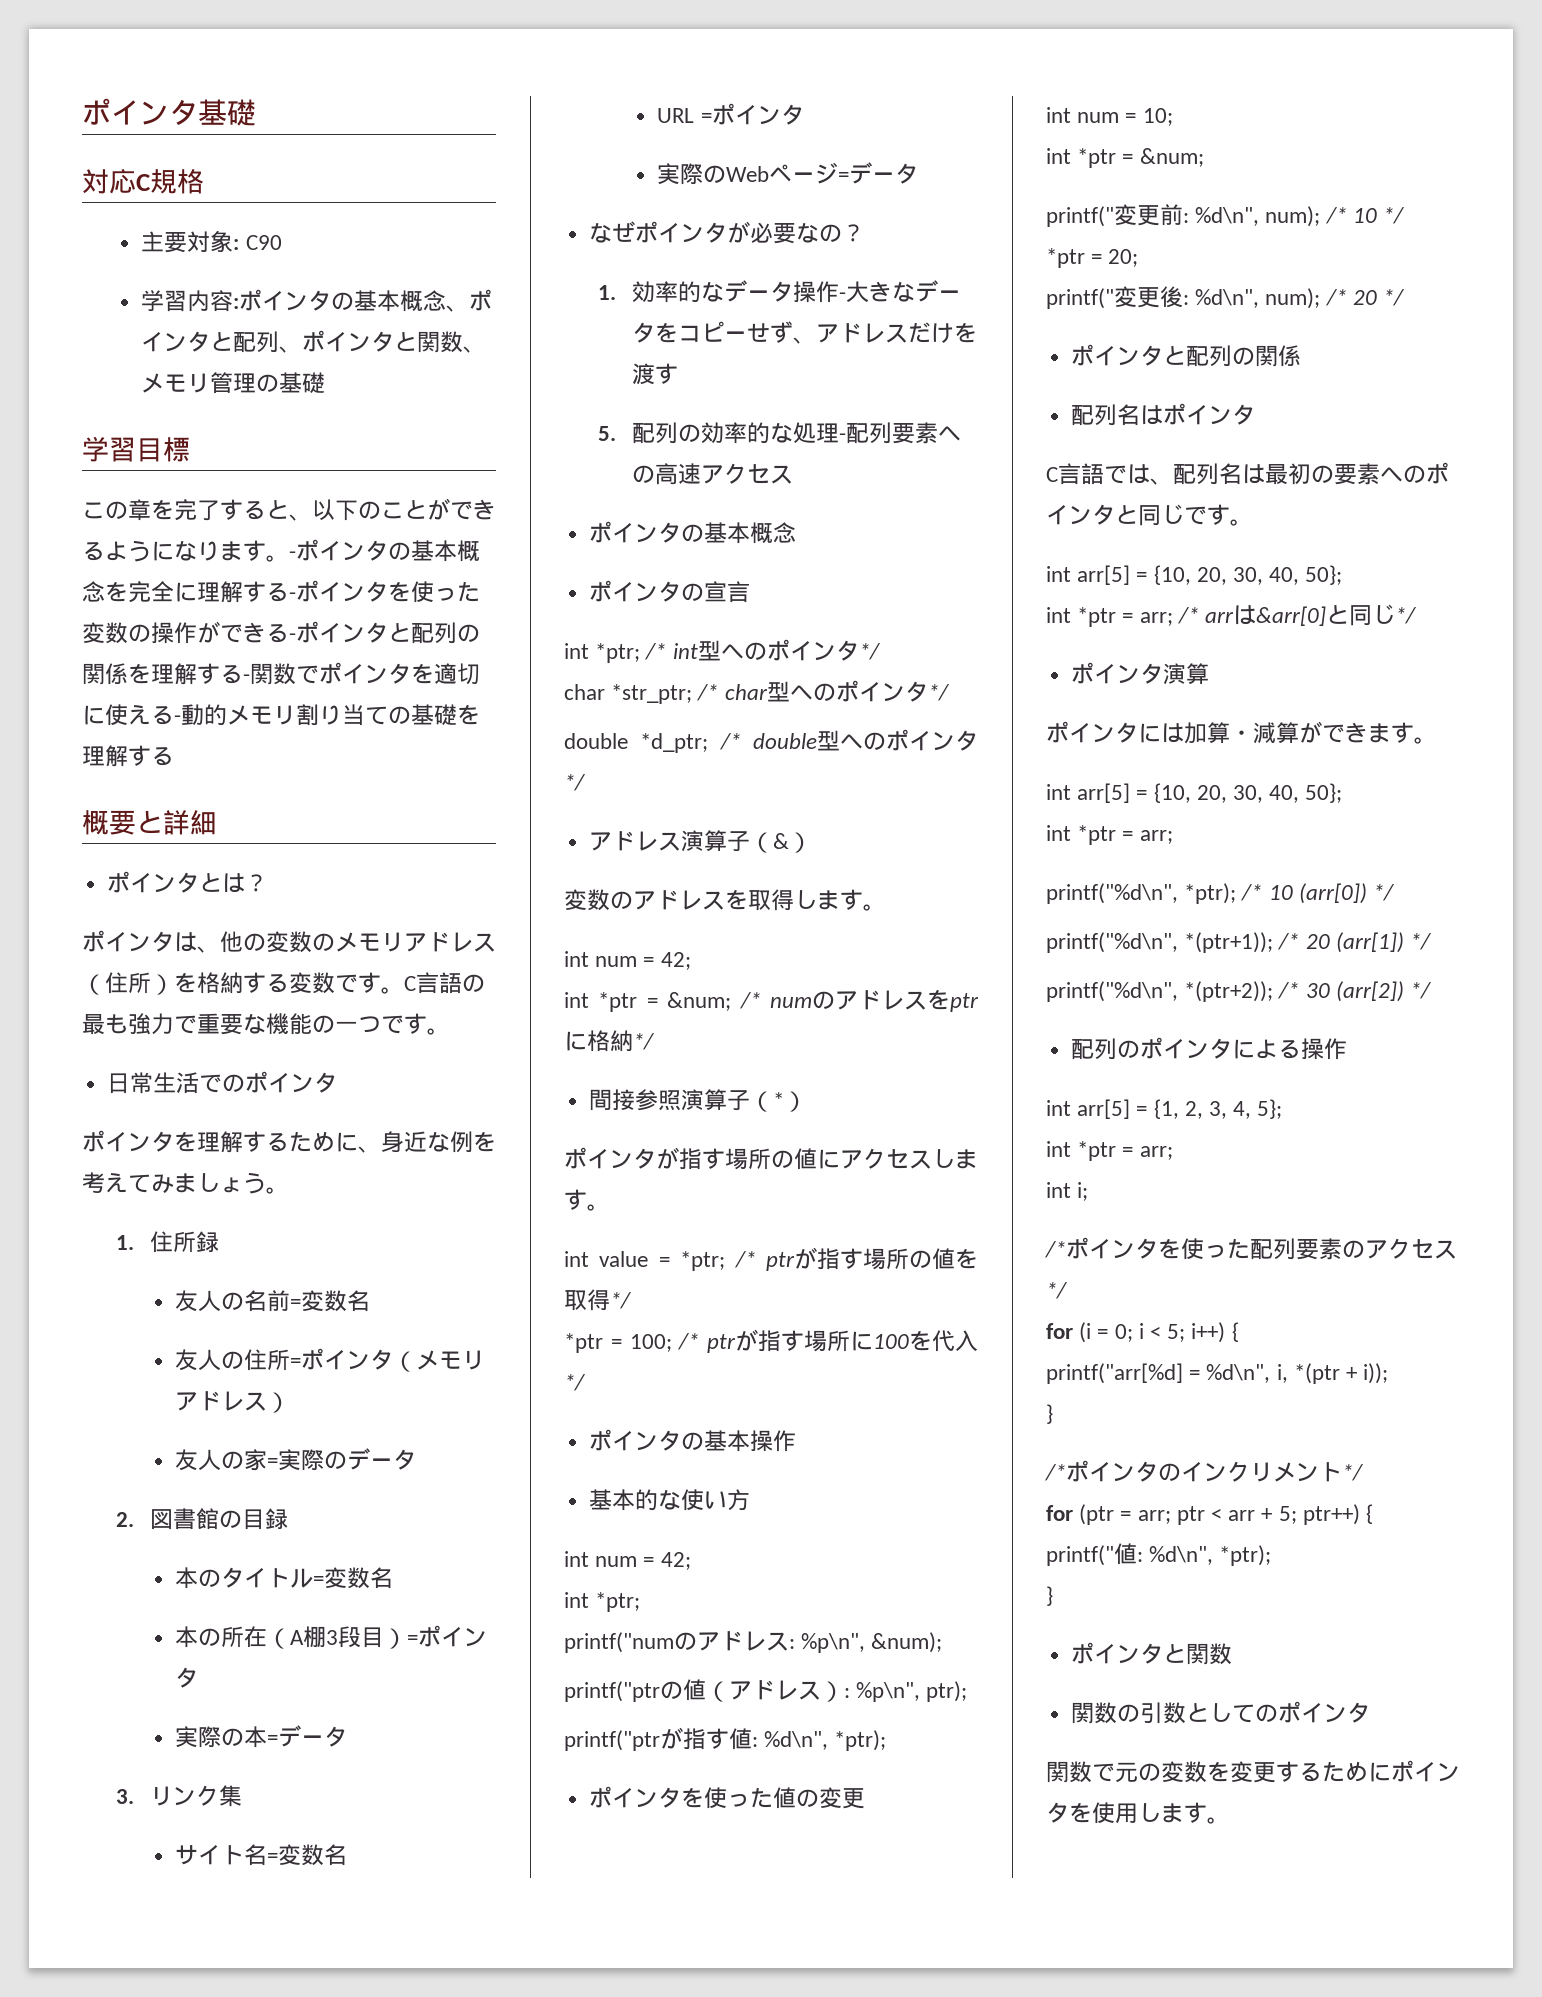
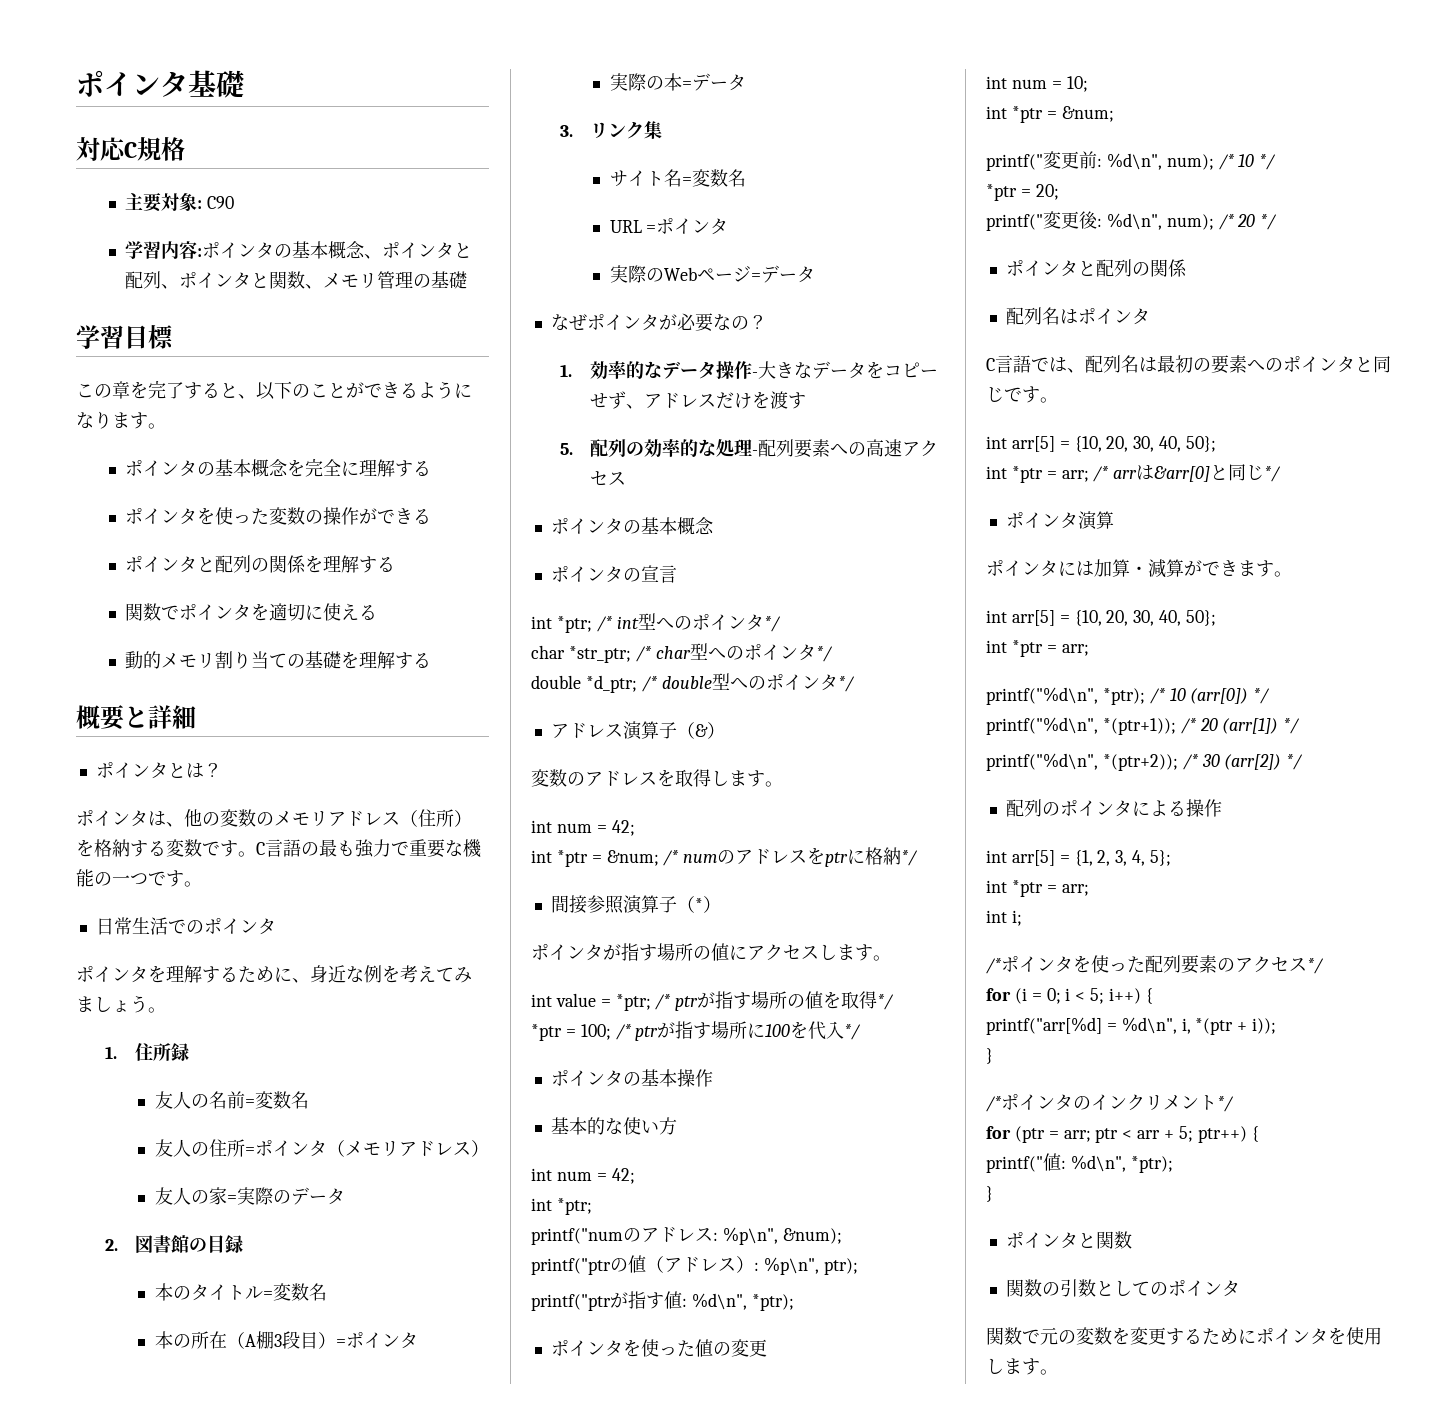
- この章を完了すると、以下のことができるようになります。-ポインタの基本概念を完全に理解する-ポインタを使った変数の操作ができる-ポインタと配列の関係を理解する-関数でポインタを適切に使える-動的メモリ割り当ての基礎を理解する
+ この章を完了すると、以下のことができるようになります。
+ ポインタの基本概念を完全に理解する
+ ポインタを使った変数の操作ができる
+ ポインタと配列の関係を理解する
+ 関数でポインタを適切に使える
+ 動的メモリ割り当ての基礎を理解する

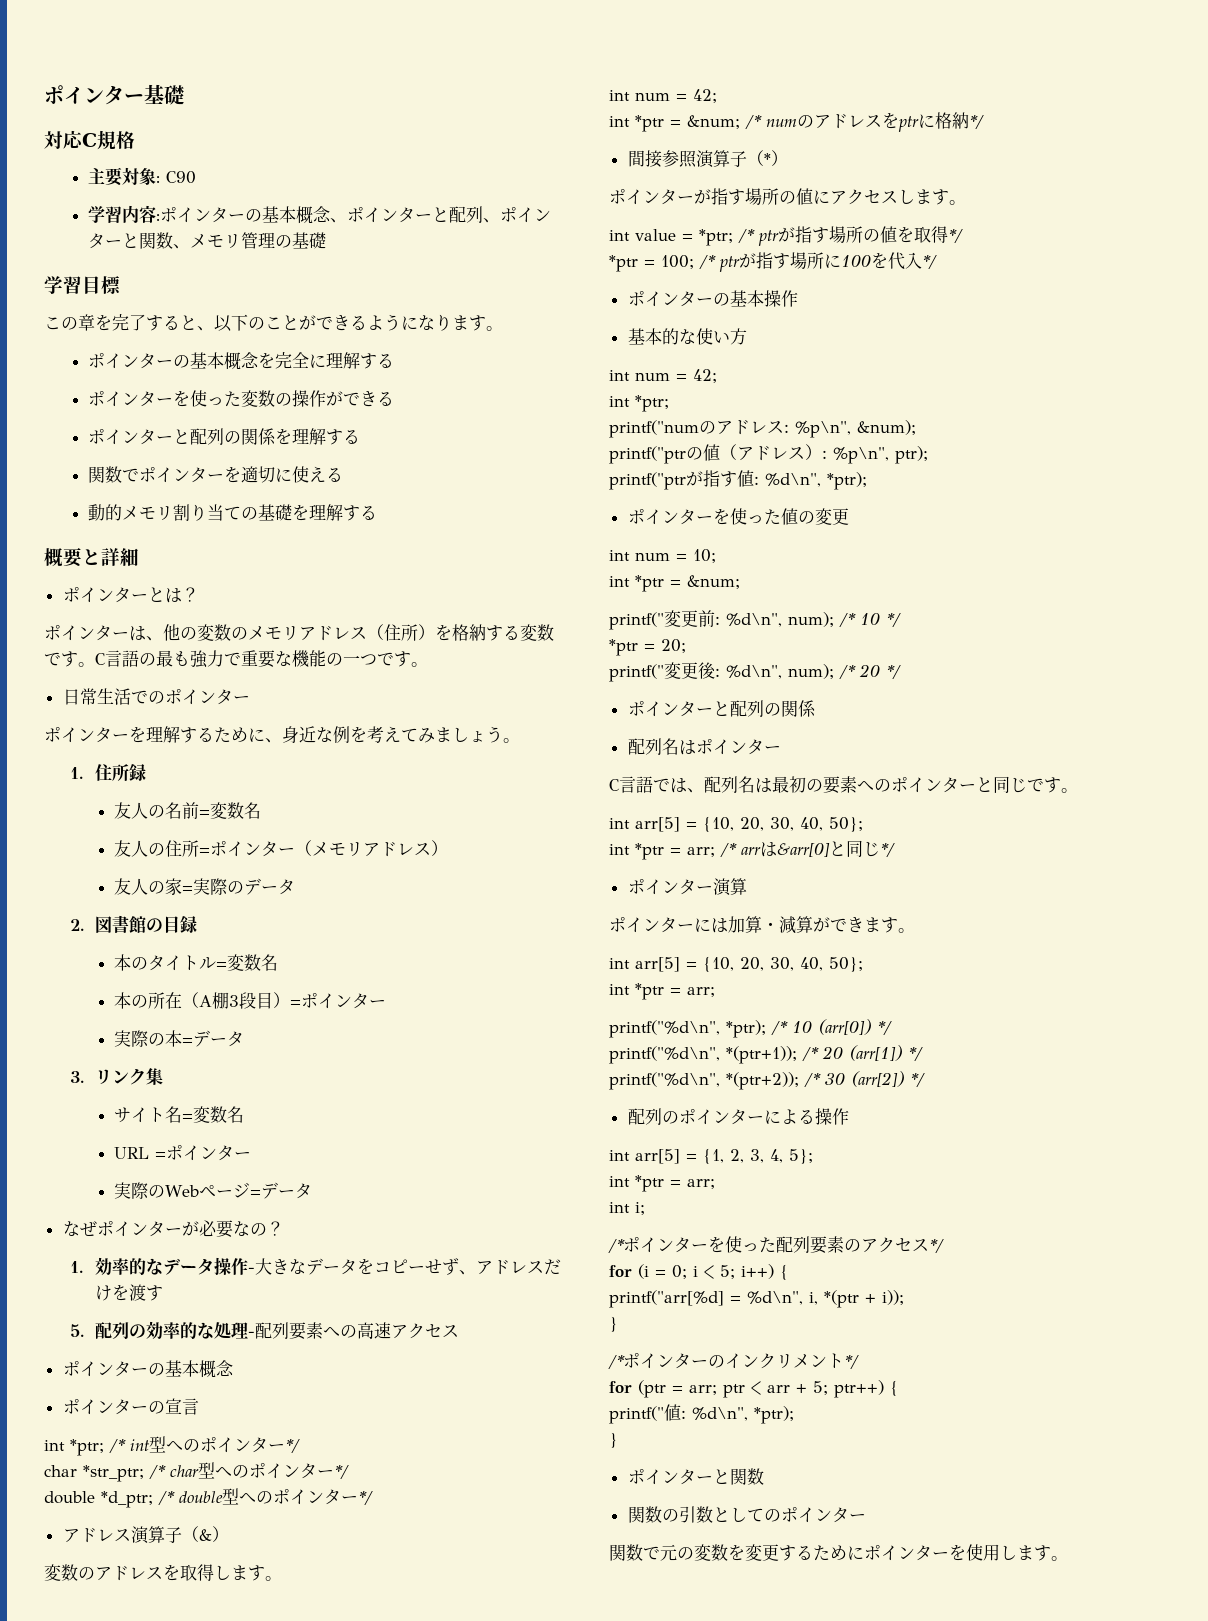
- ポインタ基礎
+ ポインター基礎
- 学習内容:ポインタの基本概念、ポインタと配列、ポインタと関数、メモリ管理の基礎
+ 学習内容:ポインターの基本概念、ポインターと配列、ポインターと関数、メモリ管理の基礎
- ポインタの基本概念を完全に理解する
+ ポインターの基本概念を完全に理解する
- ポインタを使った変数の操作ができる
+ ポインターを使った変数の操作ができる
- ポインタと配列の関係を理解する
+ ポインターと配列の関係を理解する
- 関数でポインタを適切に使える
+ 関数でポインターを適切に使える
- ポインタとは？
+ ポインターとは？
- ポインタは、他の変数のメモリアドレス（住所）を格納する変数です。
+ ポインターは、他の変数のメモリアドレス（住所）を格納する変数です。
- 日常生活でのポインタ
- ポインタを理解するために、身近な例を考えてみましょう。
+ 日常生活でのポインター
+ ポインターを理解するために、身近な例を考えてみましょう。
- 友人の住所=ポインタ（メモリアドレス）
+ 友人の住所=ポインター（メモリアドレス）
- 本の所在（A棚3段目）=ポインタ
+ 本の所在（A棚3段目）=ポインター
- URL =ポインタ
+ URL =ポインター
- なぜポインタが必要なの？
+ なぜポインターが必要なの？
  5.配列の効率的な処理-配列要素への高速アクセス
- ポインタの基本概念
+ ポインターの基本概念
- ポインタの宣言
+ ポインターの宣言
- int *ptr; /* int型へのポインタ*/
+ int *ptr; /* int型へのポインター*/
- char *str_ptr; /* char型へのポインタ*/
+ char *str_ptr; /* char型へのポインター*/
- double *d_ptr; /* double型へのポインタ*/
+ double *d_ptr; /* double型へのポインター*/
- ポインタが指す場所の値にアクセスします。
+ ポインターが指す場所の値にアクセスします。
- ポインタの基本操作
+ ポインターの基本操作
- ポインタを使った値の変更
+ ポインターを使った値の変更
  printf("変更後: %d\n", num); /* 20 */
- ポインタと配列の関係
+ ポインターと配列の関係
- 配列名はポインタ
+ 配列名はポインター
- C言語では、配列名は最初の要素へのポインタと同じです。
+ C言語では、配列名は最初の要素へのポインターと同じです。
- ポインタ演算
+ ポインター演算
- ポインタには加算・減算ができます。
+ ポインターには加算・減算ができます。
- 配列のポインタによる操作
+ 配列のポインターによる操作
- /*ポインタを使った配列要素のアクセス*/
+ /*ポインターを使った配列要素のアクセス*/
- /*ポインタのインクリメント*/
+ /*ポインターのインクリメント*/
  printf("値: %d\n", *ptr);
  }
- ポインタと関数
+ ポインターと関数
- 関数の引数としてのポインタ
+ 関数の引数としてのポインター
- 関数で元の変数を変更するためにポインタを使用します。
+ 関数で元の変数を変更するためにポインターを使用します。

